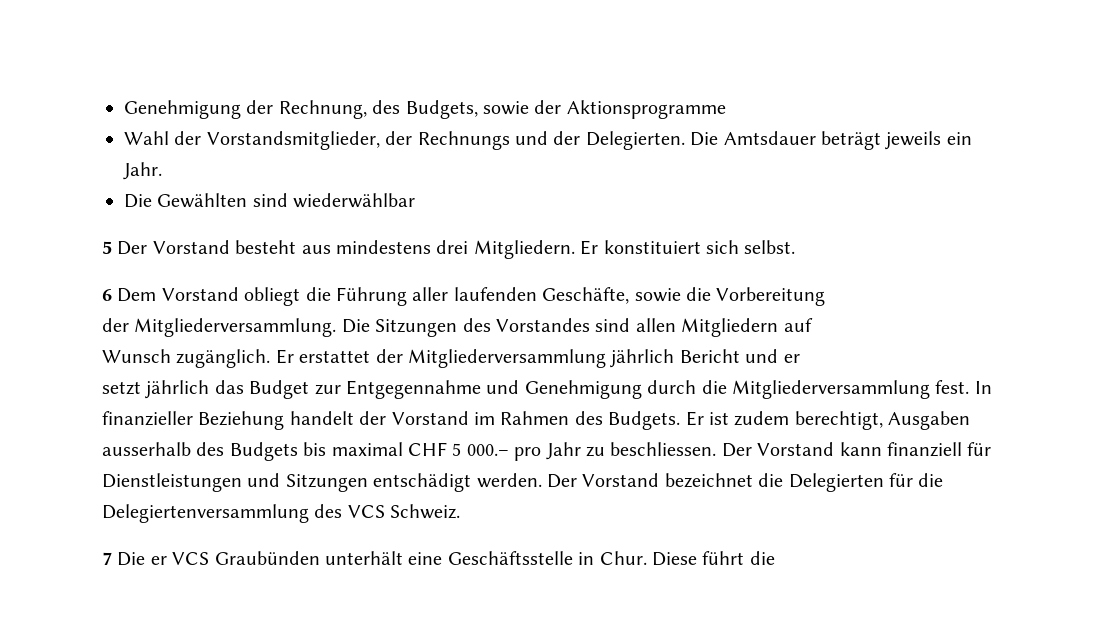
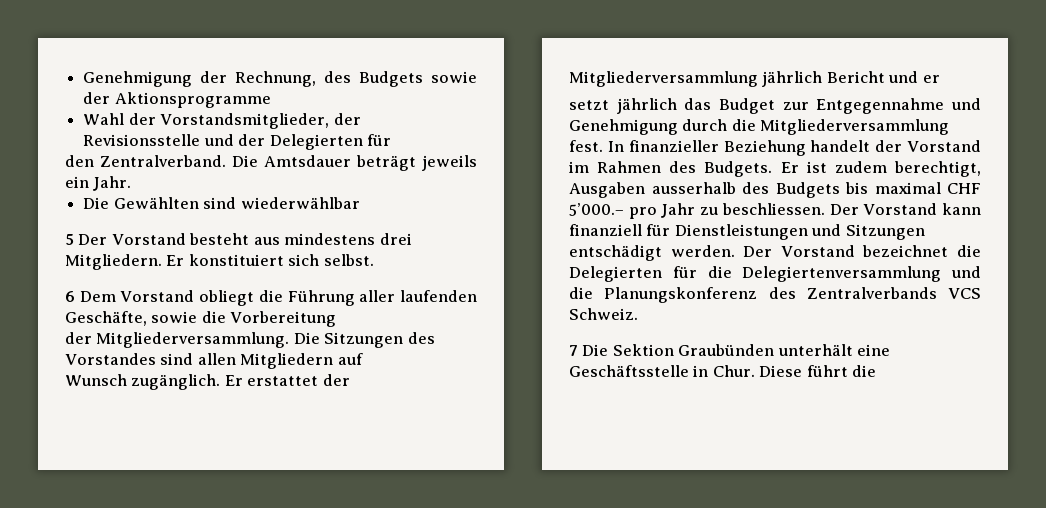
- Genehmigung der Rechnung, des Budgets, sowie der Aktionsprogramme
+ Genehmigung der Rechnung, des Budgets sowie der Aktionsprogramme
- Wahl der Vorstandsmitglieder, der Rechnungs und der Delegierten.
+ Wahl der Vorstandsmitglieder, der Revisionsstelle und der Delegierten für
+ den Zentralverband.
- Er ist zudem berechtigt, Ausgaben ausserhalb des Budgets bis maximal CHF 5 000.– pro Jahr zu beschliessen.
+ Er ist zudem berechtigt, Ausgaben ausserhalb des Budgets bis maximal CHF 5’000.– pro Jahr zu beschliessen.
- Der Vorstand bezeichnet die Delegierten für die Delegiertenversammlung des VCS Schweiz.
+ Der Vorstand bezeichnet die Delegierten für die Delegiertenversammlung und die Planungskonferenz des Zentralverbands VCS Schweiz.
- 7 Die er VCS Graubünden unterhält eine Geschäftsstelle in Chur.
+ 7 Die Sektion Graubünden unterhält eine Geschäftsstelle in Chur.

